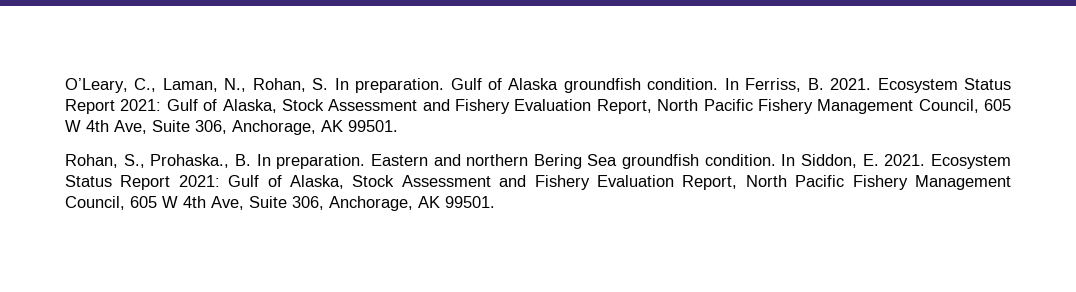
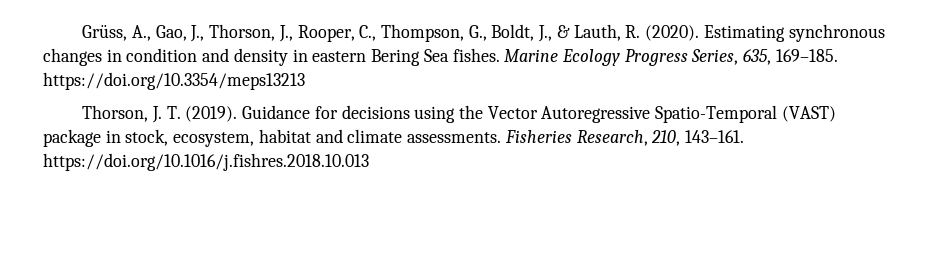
- O’Leary, C., Laman, N., Rohan, S. In preparation. Gulf of Alaska groundfish condition. In Ferriss, B. 2021. Ecosystem Status Report 2021: Gulf of Alaska, Stock Assessment and Fishery Evaluation Report, North Pacific Fishery Management Council, 605 W 4th Ave, Suite 306, Anchorage, AK 99501.
- Rohan, S., Prohaska., B. In preparation. Eastern and northern Bering Sea groundfish condition. In Siddon, E. 2021. Ecosystem Status Report 2021: Gulf of Alaska, Stock Assessment and Fishery Evaluation Report, North Pacific Fishery Management Council, 605 W 4th Ave, Suite 306, Anchorage, AK 99501.
+ Grüss, A., Gao, J., Thorson, J., Rooper, C., Thompson, G., Boldt, J., & Lauth, R. (2020). Estimating synchronous changes in condition and density in eastern Bering Sea fishes. Marine Ecology Progress Series, 635, 169–185. https://doi.org/10.3354/meps13213
+ Thorson, J. T. (2019). Guidance for decisions using the Vector Autoregressive Spatio-Temporal (VAST) package in stock, ecosystem, habitat and climate assessments. Fisheries Research, 210, 143–161. https://doi.org/10.1016/j.fishres.2018.10.013

